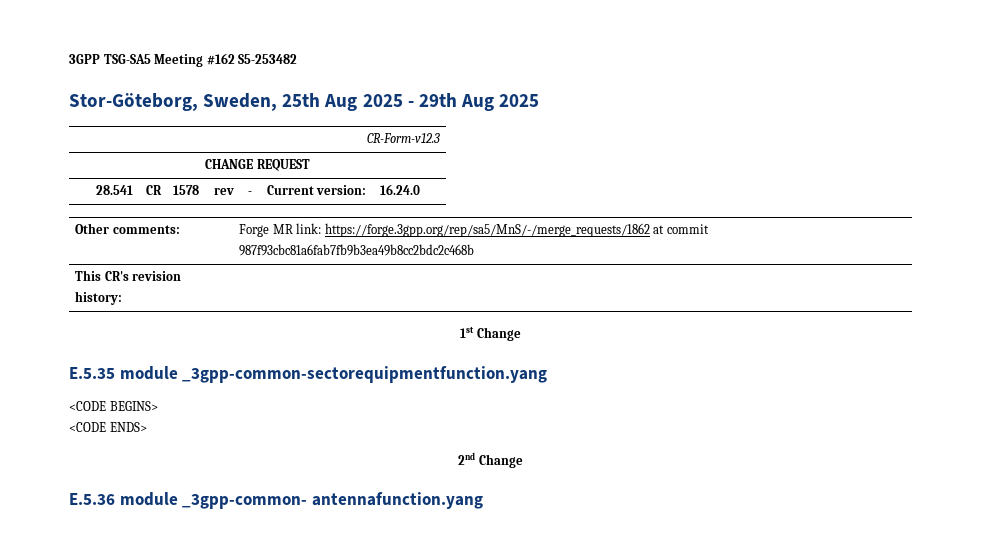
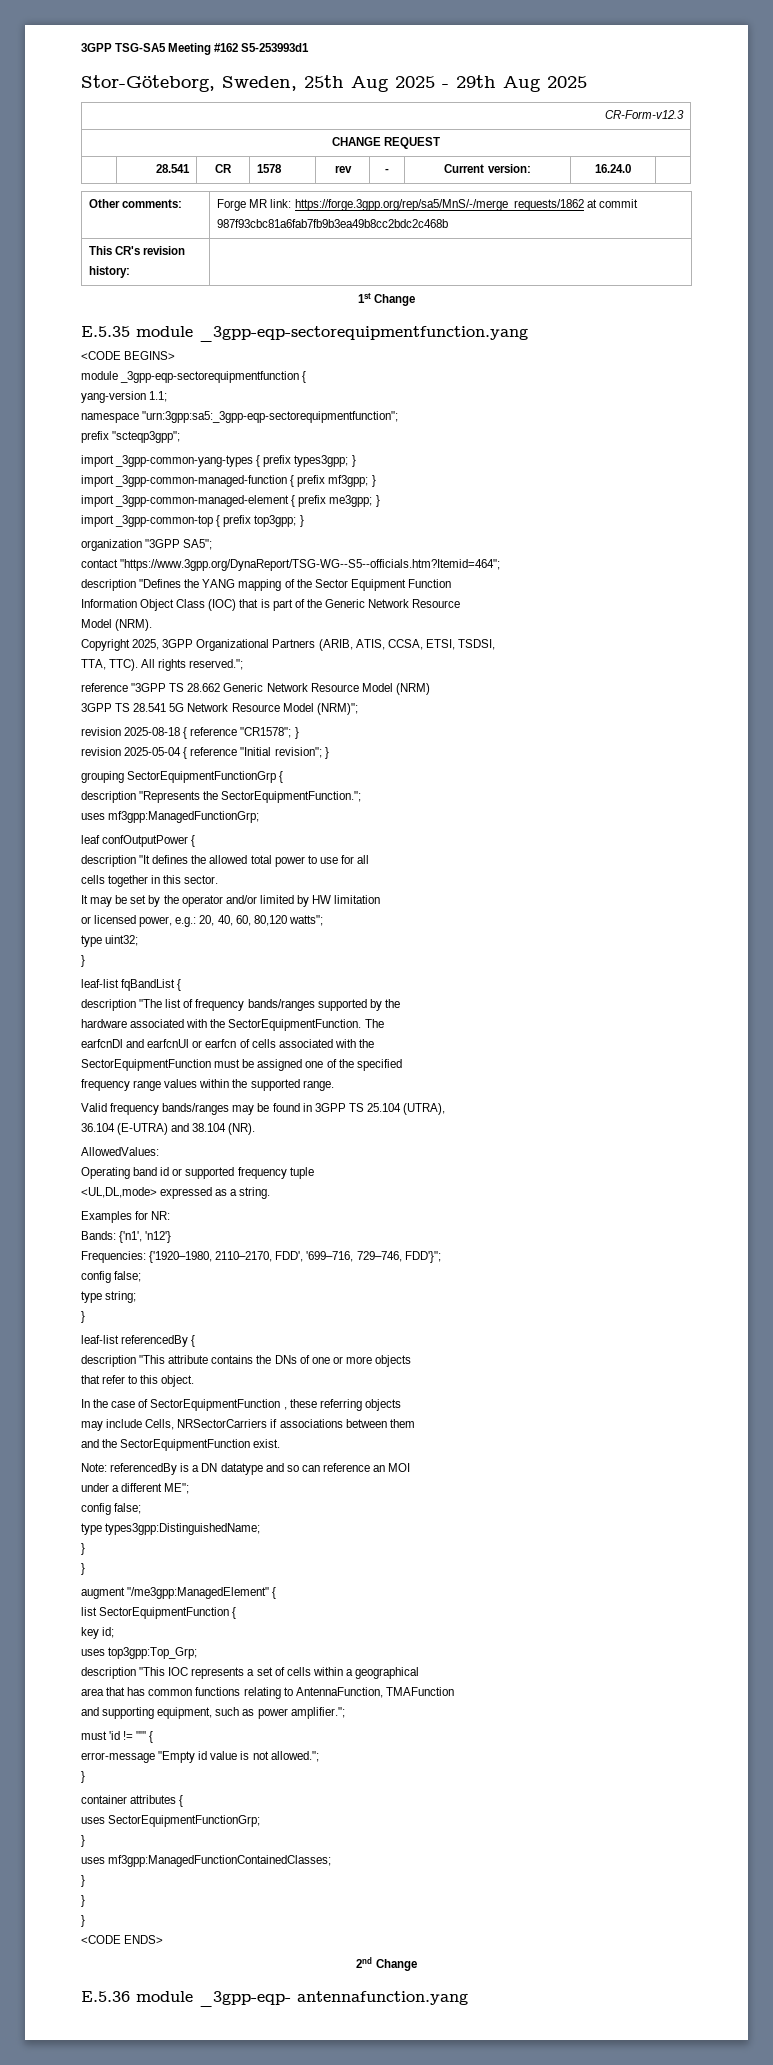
- 3GPP TSG-SA5 Meeting #162 S5-253482
+ 3GPP TSG-SA5 Meeting #162 S5-253993d1
- E.5.35 module _3gpp-common-sectorequipmentfunction.yang
+ E.5.35 module _3gpp-eqp-sectorequipmentfunction.yang
+ module _3gpp-eqp-sectorequipmentfunction {
+ yang-version 1.1;
+ namespace "urn:3gpp:sa5:_3gpp-eqp-sectorequipmentfunction";
+ prefix "scteqp3gpp";
+ import _3gpp-common-yang-types { prefix types3gpp; }
+ import _3gpp-common-managed-function { prefix mf3gpp; }
+ import _3gpp-common-managed-element { prefix me3gpp; }
+ import _3gpp-common-top { prefix top3gpp; }
+ organization "3GPP SA5";
+ contact "https://www.3gpp.org/DynaReport/TSG-WG--S5--officials.htm?Itemid=464";
+ description "Defines the YANG mapping of the Sector Equipment Function
+ Information Object Class (IOC) that is part of the Generic Network Resource
+ Model (NRM).
+ Copyright 2025, 3GPP Organizational Partners (ARIB, ATIS, CCSA, ETSI, TSDSI,
+ TTA, TTC). All rights reserved.";
+ reference "3GPP TS 28.662 Generic Network Resource Model (NRM)
+ 3GPP TS 28.541 5G Network Resource Model (NRM)";
+ revision 2025-08-18 { reference "CR1578"; }
+ revision 2025-05-04 { reference "Initial revision"; }
+ grouping SectorEquipmentFunctionGrp {
+ description "Represents the SectorEquipmentFunction.";
+ uses mf3gpp:ManagedFunctionGrp;
+ leaf confOutputPower {
+ description "It defines the allowed total power to use for all
+ cells together in this sector.
+ It may be set by the operator and/or limited by HW limitation
+ or licensed power, e.g.: 20, 40, 60, 80,120 watts";
+ type uint32;
+ }
+ leaf-list fqBandList {
+ description "The list of frequency bands/ranges supported by the
+ hardware associated with the SectorEquipmentFunction. The
+ earfcnDl and earfcnUl or earfcn of cells associated with the
+ SectorEquipmentFunction must be assigned one of the specified
+ frequency range values within the supported range.
+ Valid frequency bands/ranges may be found in 3GPP TS 25.104 (UTRA),
+ 36.104 (E-UTRA) and 38.104 (NR).
+ AllowedValues:
+ Operating band id or supported frequency tuple
+ <UL,DL,mode> expressed as a string.
+ Examples for NR:
+ Bands: {'n1', 'n12'}
+ Frequencies: {'1920–1980, 2110–2170, FDD', '699–716, 729–746, FDD'}";
+ config false;
+ type string;
+ }
+ leaf-list referencedBy {
+ description "This attribute contains the DNs of one or more objects
+ that refer to this object.
+ In the case of SectorEquipmentFunction , these referring objects
+ may include Cells, NRSectorCarriers if associations between them
+ and the SectorEquipmentFunction exist.
+ Note: referencedBy is a DN datatype and so can reference an MOI
+ under a different ME";
+ config false;
+ type types3gpp:DistinguishedName;
+ }
+ }
+ augment "/me3gpp:ManagedElement" {
+ list SectorEquipmentFunction {
+ key id;
+ uses top3gpp:Top_Grp;
+ description "This IOC represents a set of cells within a geographical
+ area that has common functions relating to AntennaFunction, TMAFunction
+ and supporting equipment, such as power amplifier.";
+ must 'id != ""' {
+ error-message "Empty id value is not allowed.";
+ }
+ container attributes {
+ uses SectorEquipmentFunctionGrp;
+ }
+ uses mf3gpp:ManagedFunctionContainedClasses;
+ }
+ }
+ }
- E.5.36 module _3gpp-common- antennafunction.yang
+ E.5.36 module _3gpp-eqp- antennafunction.yang

